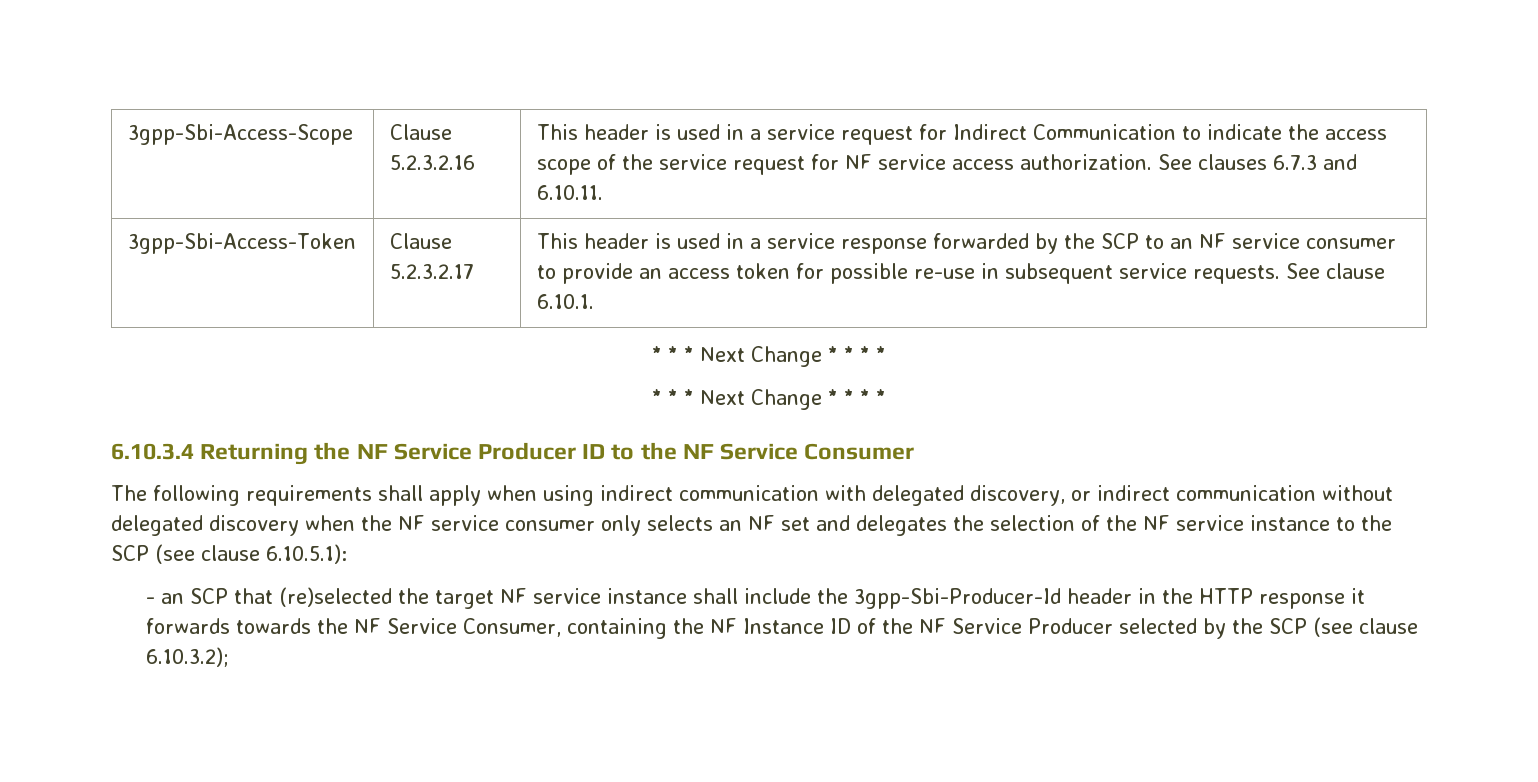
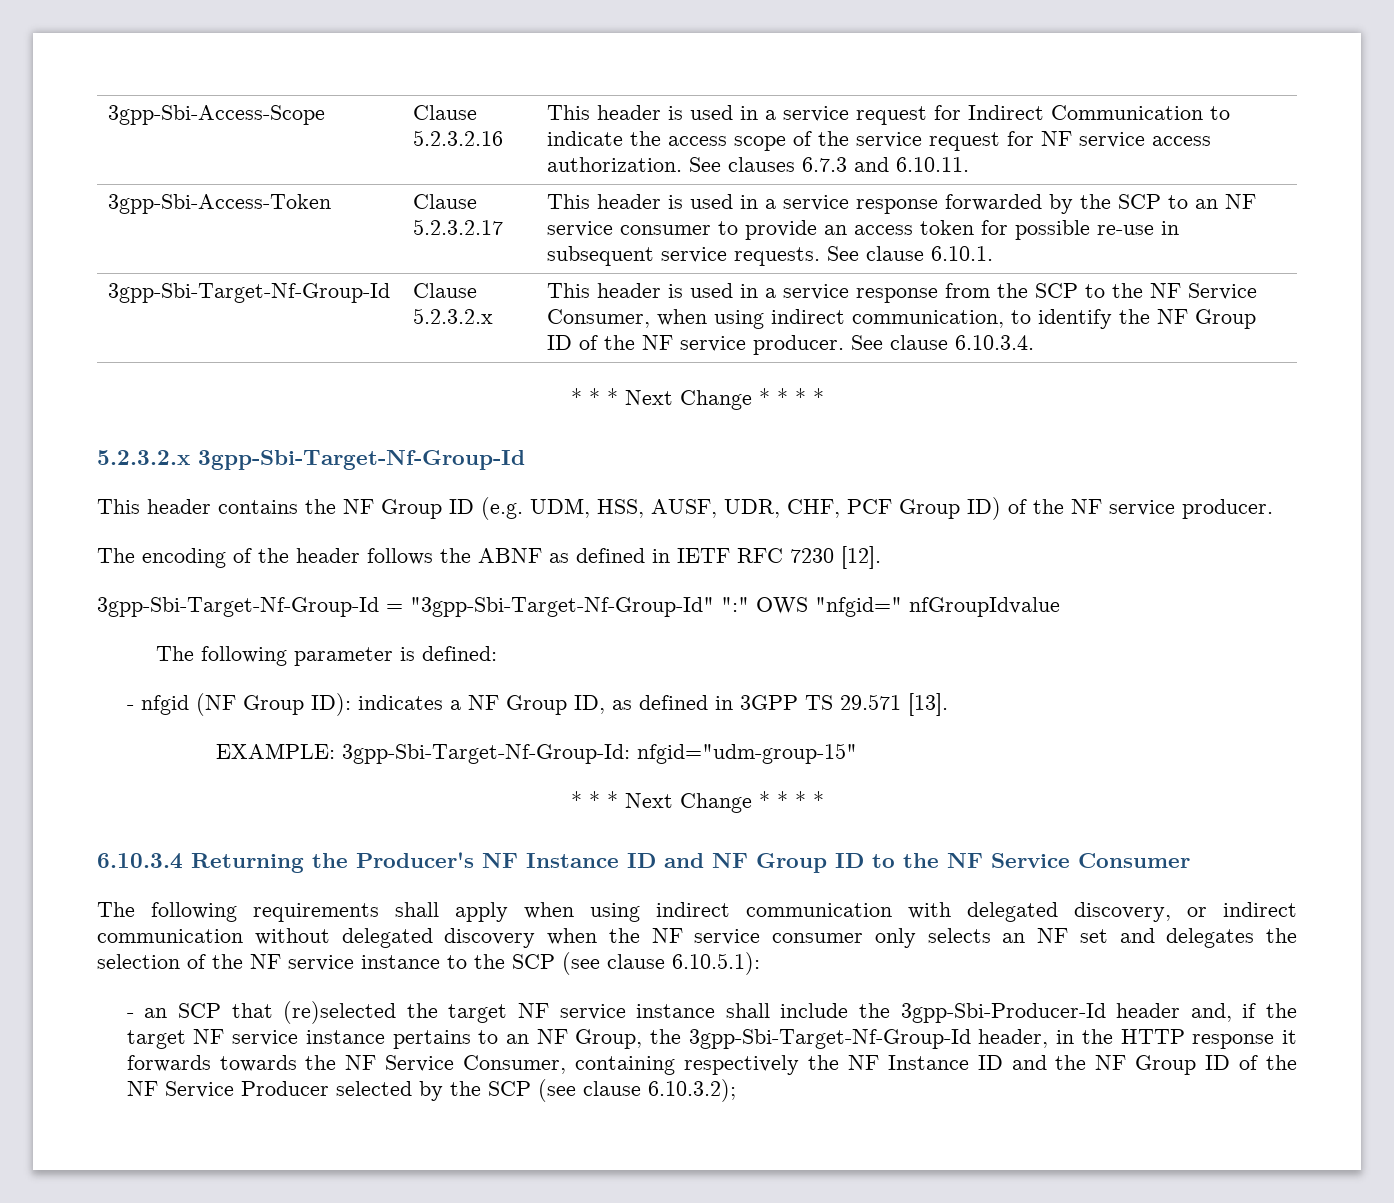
  3gpp-Sbi-Access-Token | Clause 5.2.3.2.17 | This header is used in a service response forwarded by the SCP to an NF service consumer to provide an access token for possible re-use in subsequent service requests. See clause 6.10.1.
+ 3gpp-Sbi-Target-Nf-Group-Id | Clause 5.2.3.2.x | This header is used in a service response from the SCP to the NF Service Consumer, when using indirect communication, to identify the NF Group ID of the NF service producer. See clause 6.10.3.4.
  * * * Next Change * * * *
+ 5.2.3.2.x 3gpp-Sbi-Target-Nf-Group-Id
+ This header contains the NF Group ID (e.g. UDM, HSS, AUSF, UDR, CHF, PCF Group ID) of the NF service producer.
+ The encoding of the header follows the ABNF as defined in IETF RFC 7230 [12].
+ 3gpp-Sbi-Target-Nf-Group-Id = "3gpp-Sbi-Target-Nf-Group-Id" ":" OWS "nfgid=" nfGroupIdvalue
+ The following parameter is defined:
+ - nfgid (NF Group ID): indicates a NF Group ID, as defined in 3GPP TS 29.571 [13].
+ EXAMPLE: 3gpp-Sbi-Target-Nf-Group-Id: nfgid="udm-group-15"
- 6.10.3.4 Returning the NF Service Producer ID to the NF Service Consumer
+ 6.10.3.4 Returning the Producer's NF Instance ID and NF Group ID to the NF Service Consumer
- - an SCP that (re)selected the target NF service instance shall include the 3gpp-Sbi-Producer-Id header in the HTTP response it forwards towards the NF Service Consumer, containing the NF Instance ID of the NF Service Producer selected by the SCP (see clause 6.10.3.2);
+ - an SCP that (re)selected the target NF service instance shall include the 3gpp-Sbi-Producer-Id header and, if the target NF service instance pertains to an NF Group, the 3gpp-Sbi-Target-Nf-Group-Id header, in the HTTP response it forwards towards the NF Service Consumer, containing respectively the NF Instance ID and the NF Group ID of the NF Service Producer selected by the SCP (see clause 6.10.3.2);

